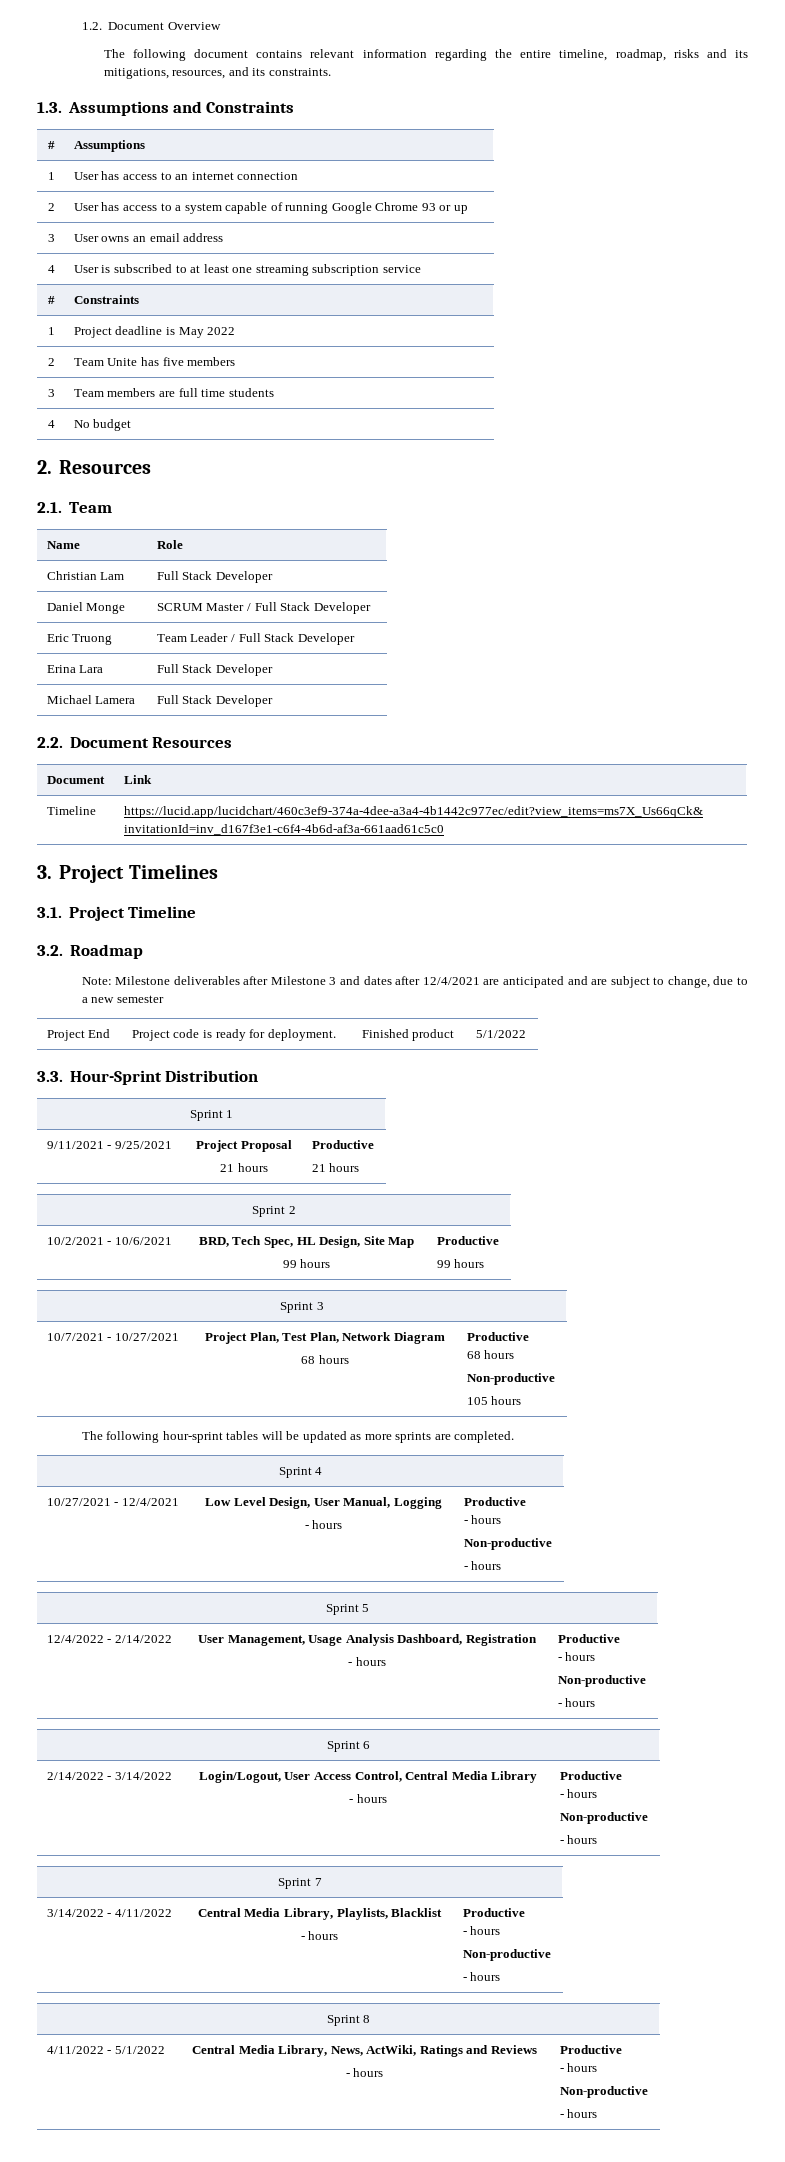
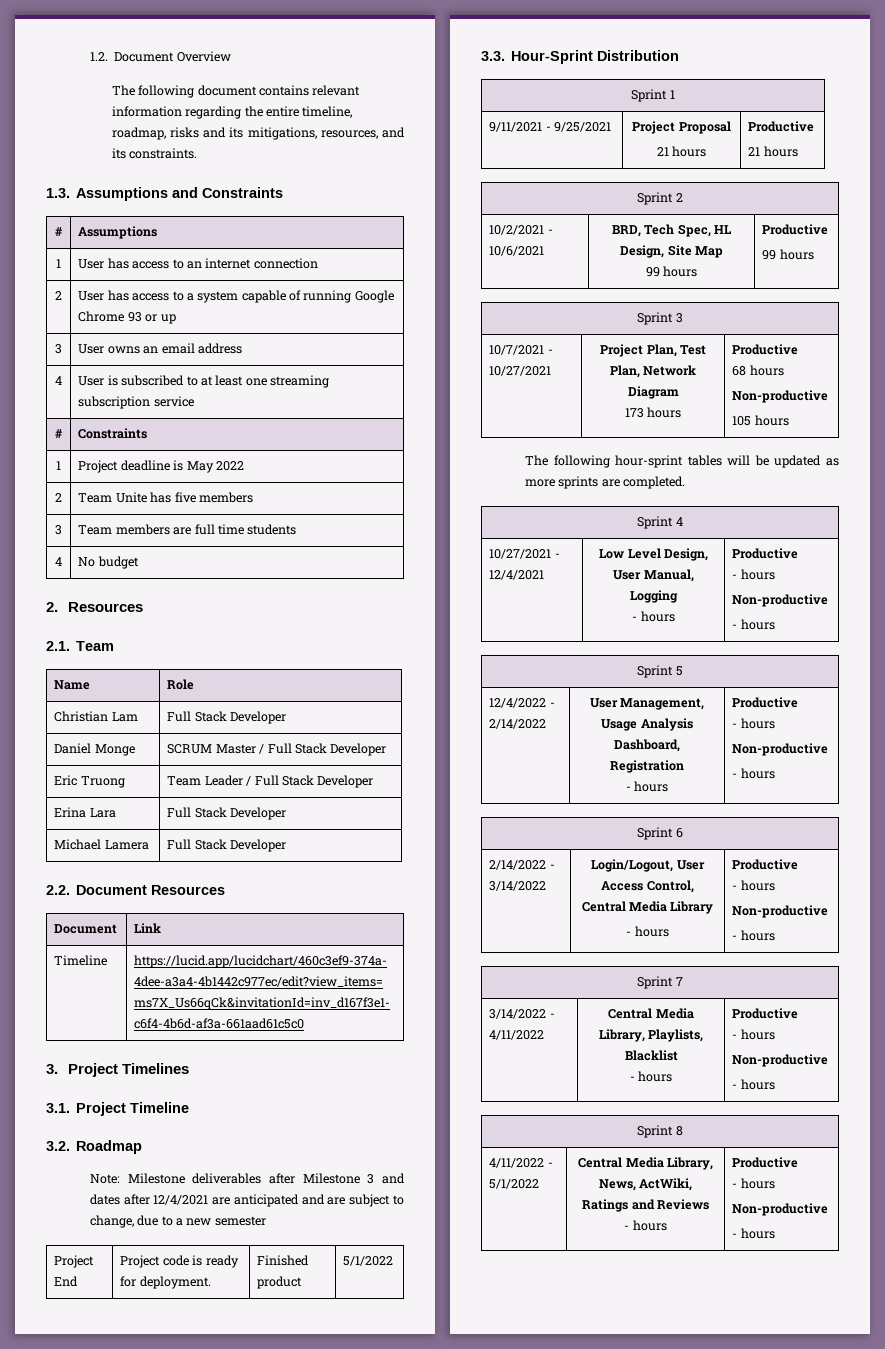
  10/7/2021 - 10/27/2021 | Project Plan, Test Plan, Network Diagram
- 68 hours | Productive
+ 173 hours | Productive

